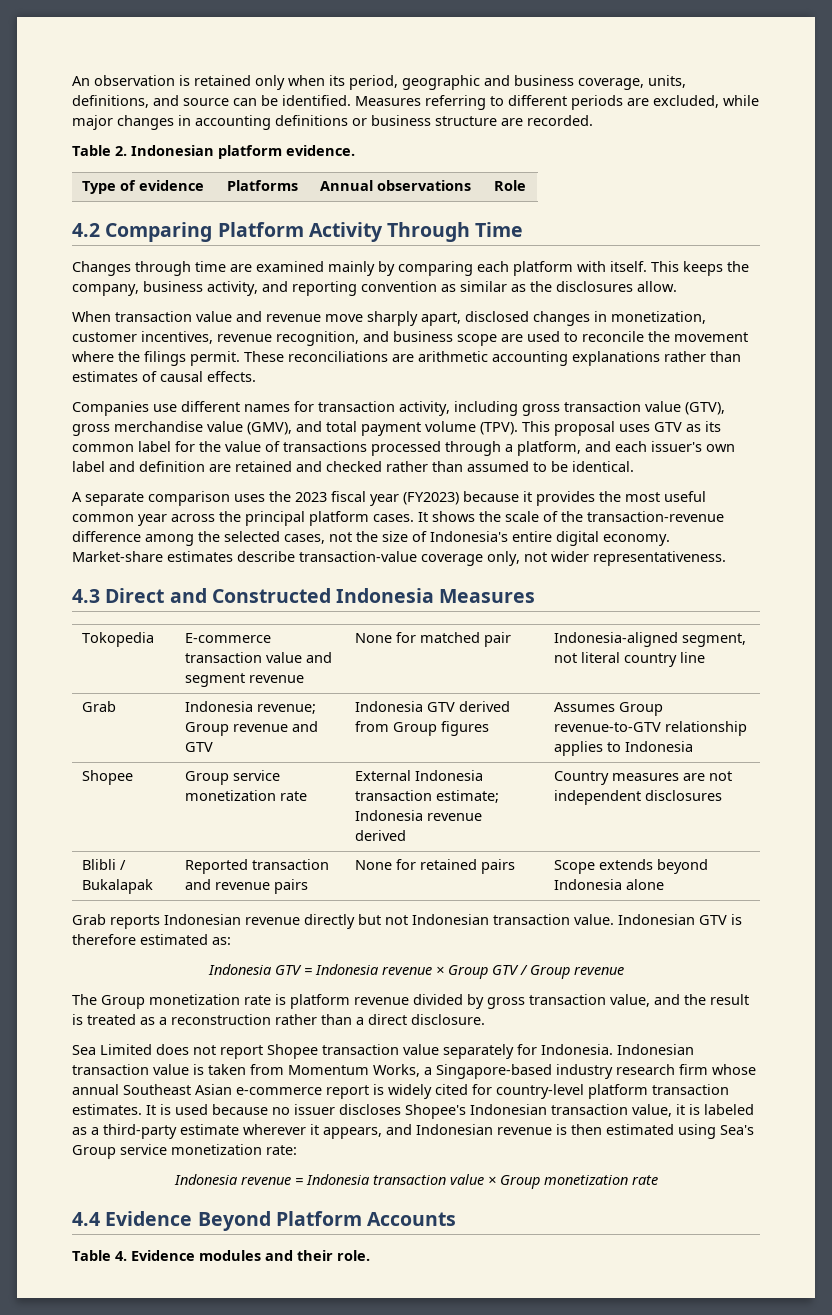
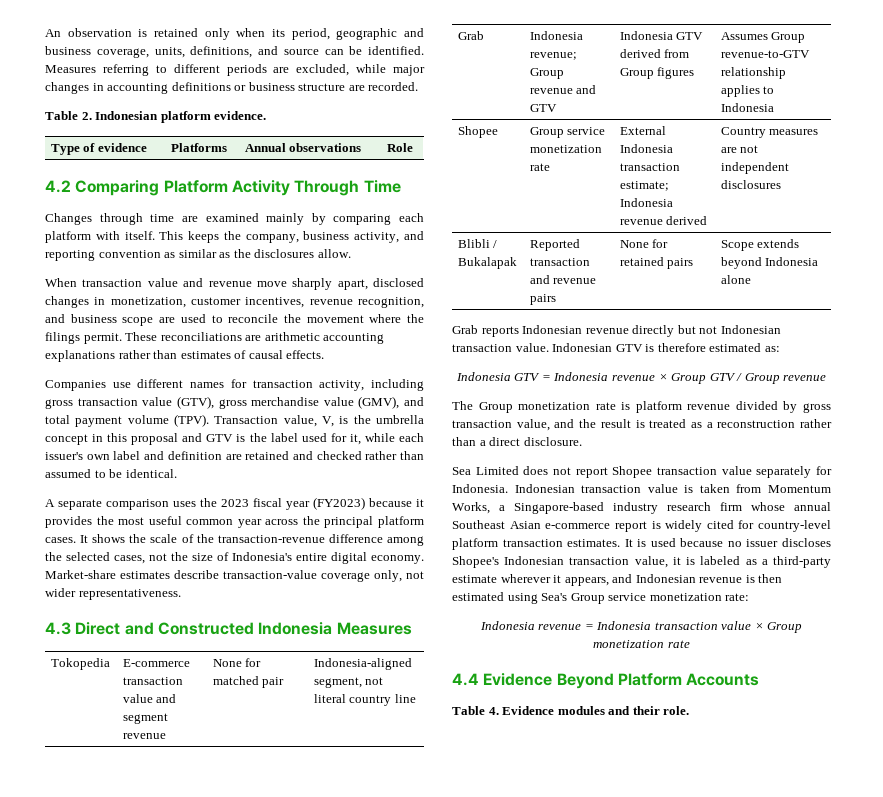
- This proposal uses GTV as its common label for the value of transactions processed through a platform, and each issuer's own label and definition are retained and checked rather than assumed to be identical.
+ Transaction value, V, is the umbrella concept in this proposal and GTV is the label used for it, while each issuer's own label and definition are retained and checked rather than assumed to be identical.

